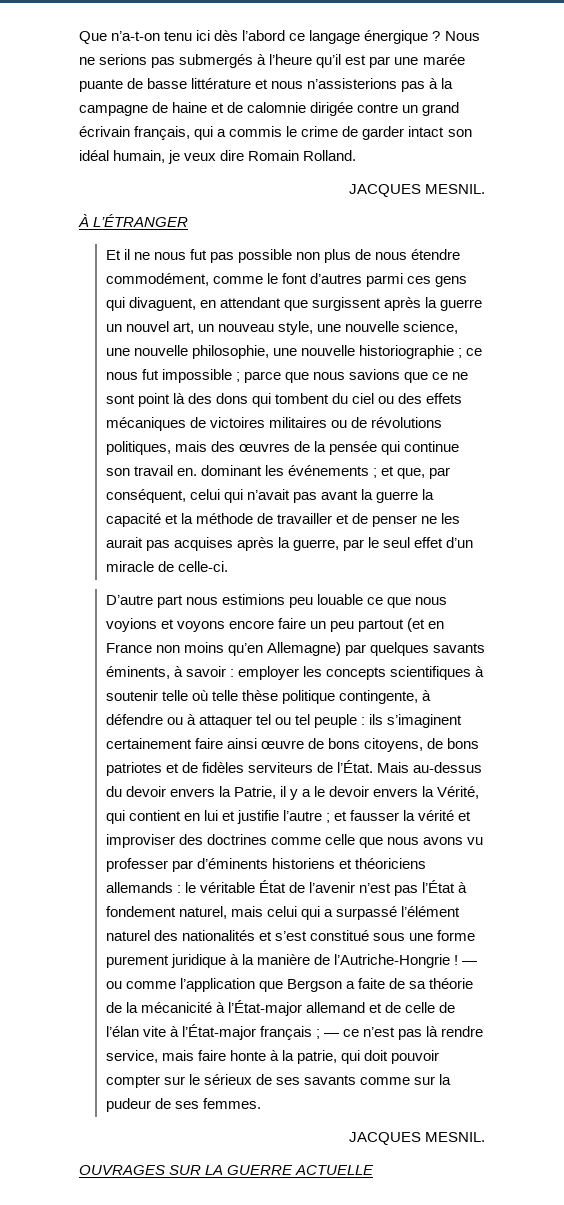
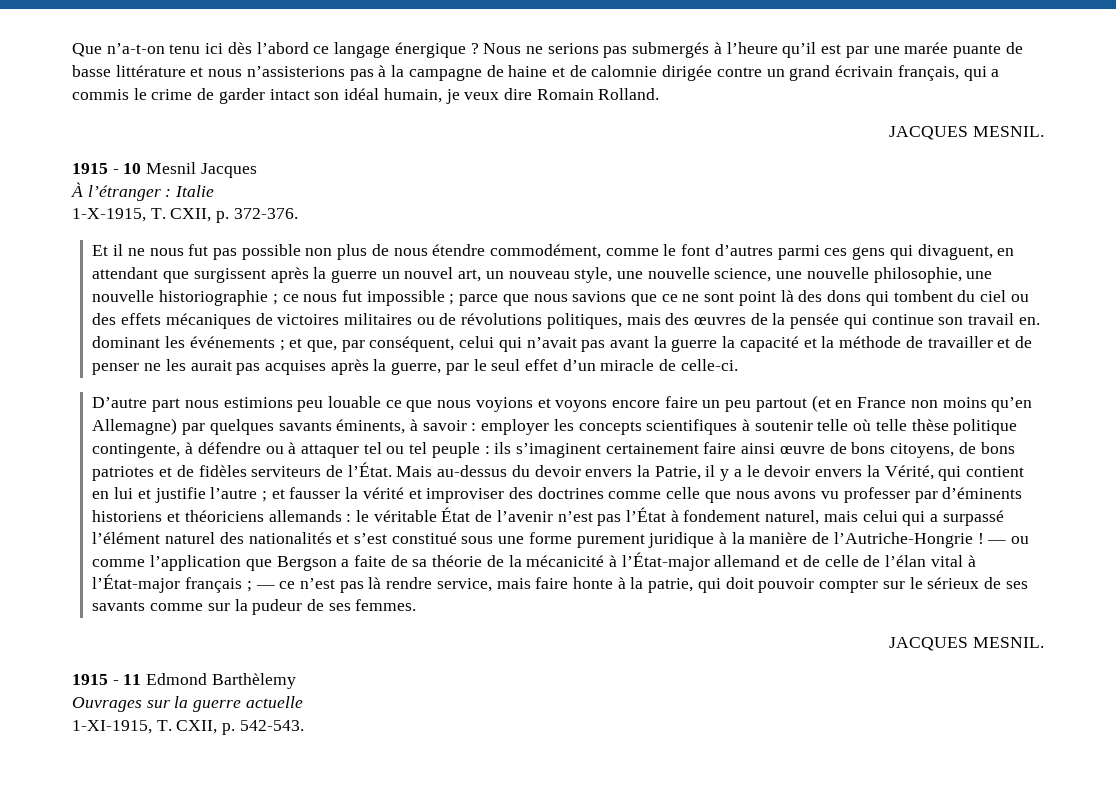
- À L’ÉTRANGER
+ 1915 - 10 Mesnil Jacques
+ À l’étranger : Italie
+ 1-X-1915, T. CXII, p. 372-376.
- — ou comme l’application que Bergson a faite de sa théorie de la mécanicité à l’État-major allemand et de celle de l’élan vite à l’État-major français ; — ce n’est pas là rendre service, mais faire honte à la patrie, qui doit pouvoir compter sur le sérieux de ses savants comme sur la pudeur de ses femmes.
+ — ou comme l’application que Bergson a faite de sa théorie de la mécanicité à l’État-major allemand et de celle de l’élan vital à l’État-major français ; — ce n’est pas là rendre service, mais faire honte à la patrie, qui doit pouvoir compter sur le sérieux de ses savants comme sur la pudeur de ses femmes.
- OUVRAGES SUR LA GUERRE ACTUELLE
+ 1915 - 11 Edmond Barthèlemy
+ Ouvrages sur la guerre actuelle
+ 1-XI-1915, T. CXII, p. 542-543.

